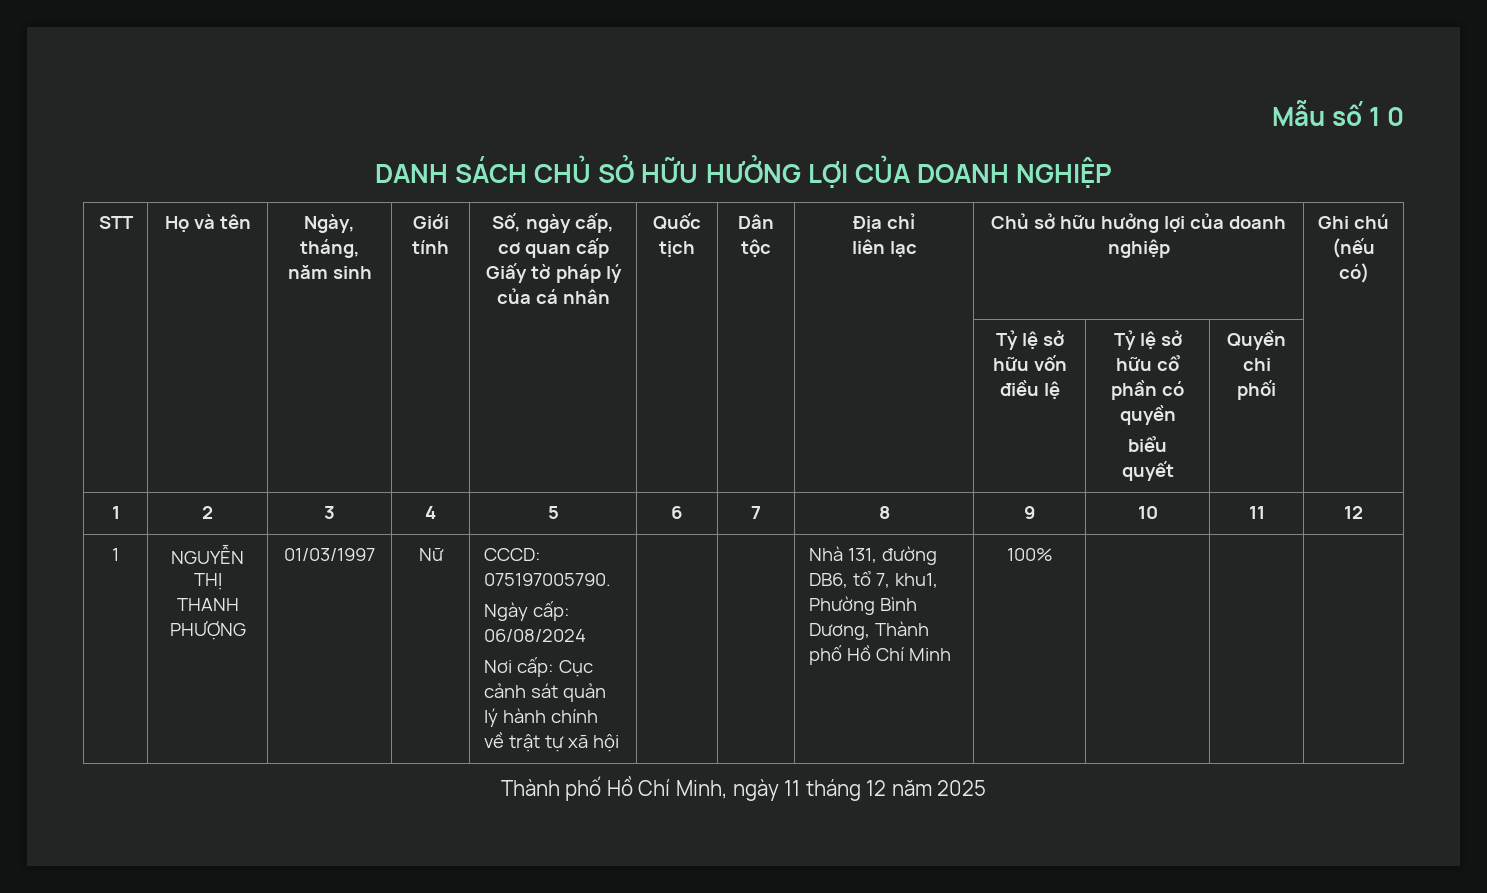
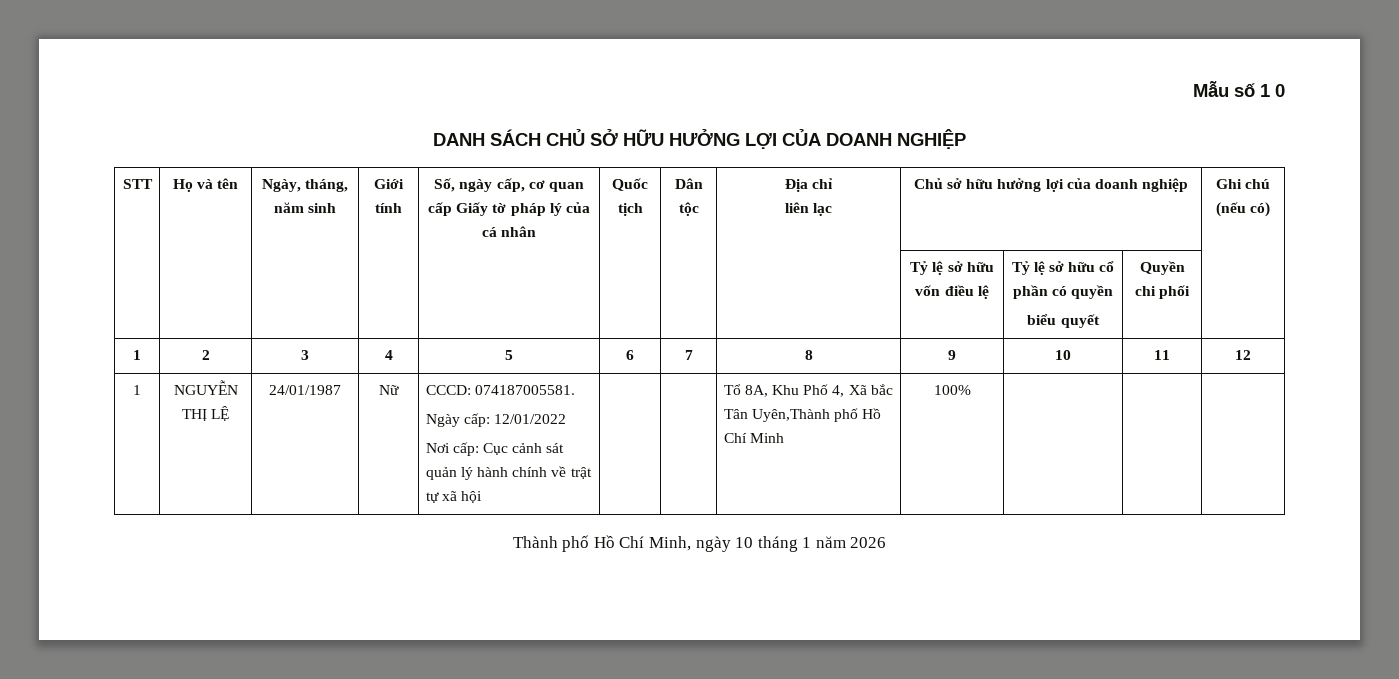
- NGUYỄN THỊ THANH PHƯỢNG | 01/03/1997
+ NGUYỄN THỊ LỆ | 24/01/1987
- CCCD: 075197005790.
+ CCCD: 074187005581.
- Ngày cấp: 06/08/2024
+ Ngày cấp: 12/01/2022
- Nhà 131, đường DB6, tổ 7, khu1, Phường Bình Dương, Thành phố Hồ Chí Minh
+ Tổ 8A, Khu Phố 4, Xã bắc Tân Uyên,Thành phố Hồ Chí Minh
- Thành phố Hồ Chí Minh, ngày 11 tháng 12 năm 2025
+ Thành phố Hồ Chí Minh, ngày 10 tháng 1 năm 2026

